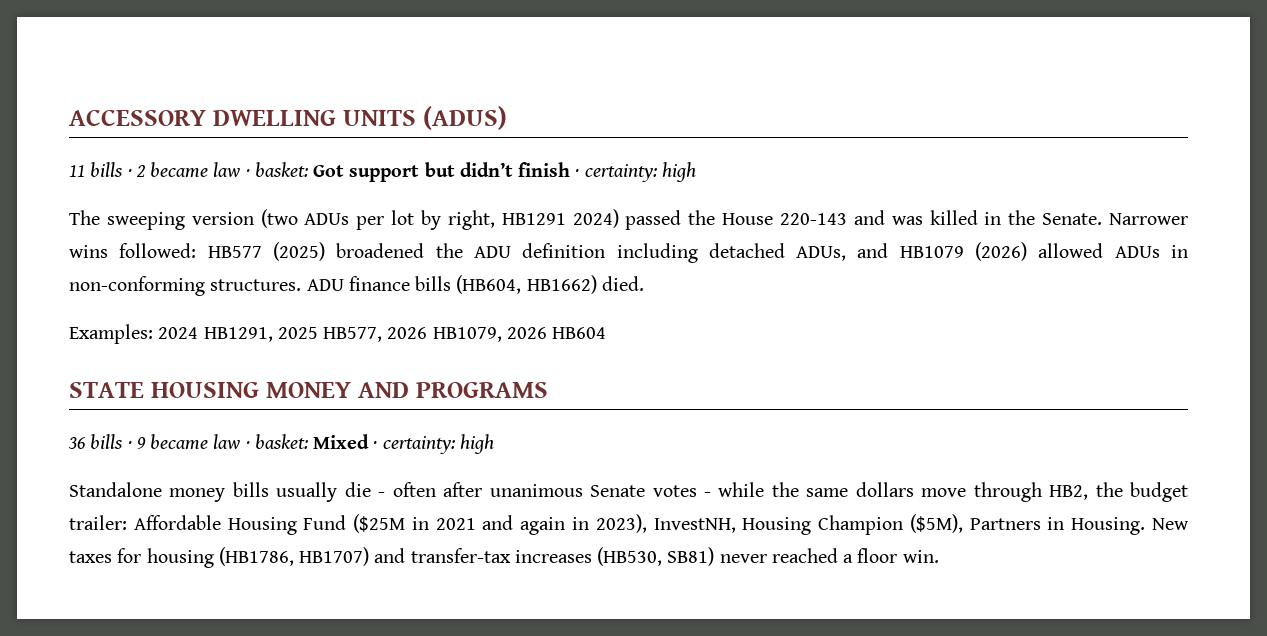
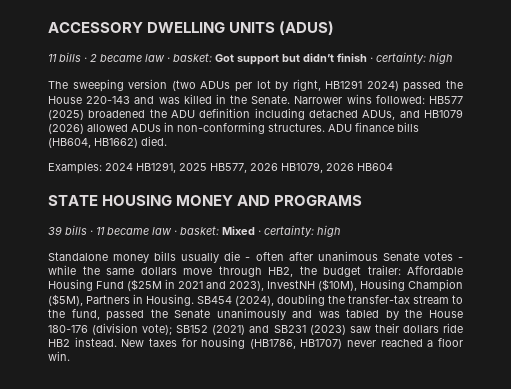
- 36 bills · 9 became law · basket: Mixed · certainty: high
+ 39 bills · 11 became law · basket: Mixed · certainty: high
- Standalone money bills usually die - often after unanimous Senate votes - while the same dollars move through HB2, the budget trailer: Affordable Housing Fund ($25M in 2021 and again in 2023), InvestNH, Housing Champion ($5M), Partners in Housing.
+ Standalone money bills usually die - often after unanimous Senate votes - while the same dollars move through HB2, the budget trailer: Affordable Housing Fund ($25M in 2021 and 2023), InvestNH ($10M), Housing Champion ($5M), Partners in Housing.
+ SB454 (2024), doubling the transfer-tax stream to the fund, passed the Senate unanimously and was tabled by the House 180-176 (division vote); SB152 (2021) and SB231 (2023) saw their dollars ride HB2 instead.
- New taxes for housing (HB1786, HB1707) and transfer-tax increases (HB530, SB81) never reached a floor win.
+ New taxes for housing (HB1786, HB1707) never reached a floor win.

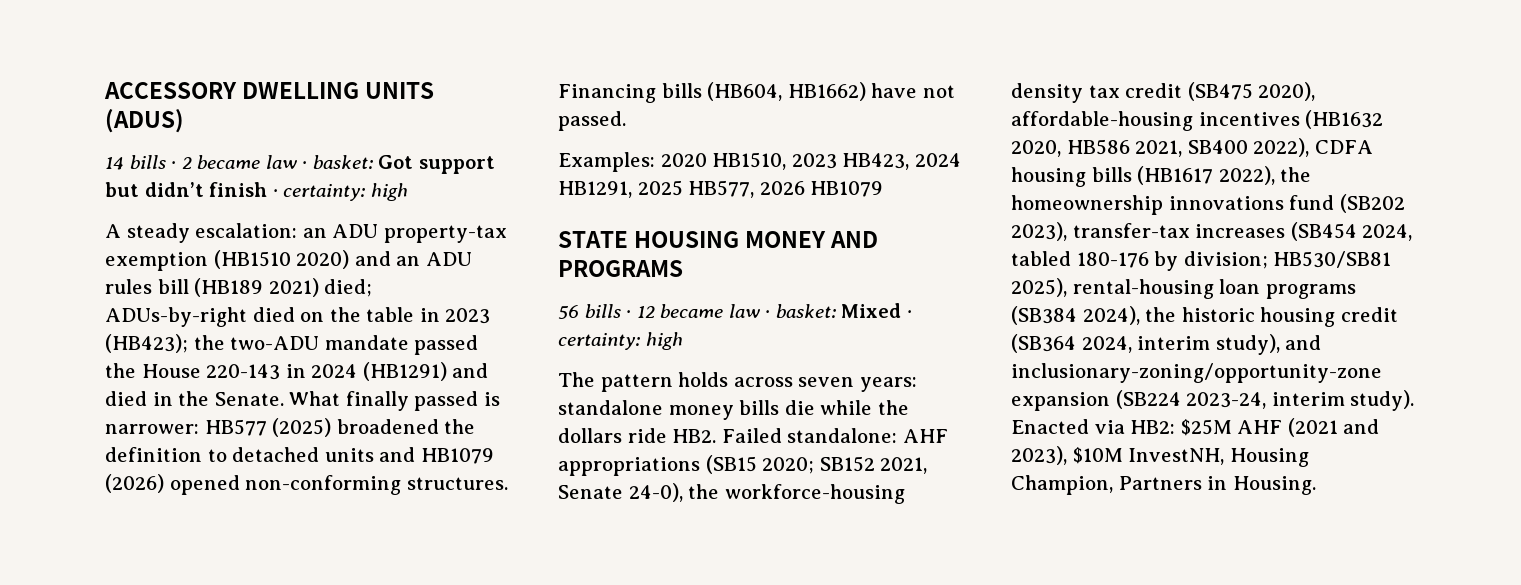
- 11 bills · 2 became law · basket: Got support but didn’t finish · certainty: high
+ 14 bills · 2 became law · basket: Got support but didn’t finish · certainty: high
- The sweeping version (two ADUs per lot by right, HB1291 2024) passed the House 220-143 and was killed in the Senate. Narrower wins followed: HB577 (2025) broadened the ADU definition including detached ADUs, and HB1079 (2026) allowed ADUs in non-conforming structures. ADU finance bills (HB604, HB1662) died.
- Examples: 2024 HB1291, 2025 HB577, 2026 HB1079, 2026 HB604
+ A steady escalation: an ADU property-tax exemption (HB1510 2020) and an ADU rules bill (HB189 2021) died; ADUs-by-right died on the table in 2023 (HB423); the two-ADU mandate passed the House 220-143 in 2024 (HB1291) and died in the Senate. What finally passed is narrower: HB577 (2025) broadened the definition to detached units and HB1079 (2026) opened non-conforming structures. Financing bills (HB604, HB1662) have not passed.
+ Examples: 2020 HB1510, 2023 HB423, 2024 HB1291, 2025 HB577, 2026 HB1079
- 39 bills · 11 became law · basket: Mixed · certainty: high
+ 56 bills · 12 became law · basket: Mixed · certainty: high
- Standalone money bills usually die - often after unanimous Senate votes - while the same dollars move through HB2, the budget trailer: Affordable Housing Fund ($25M in 2021 and 2023), InvestNH ($10M), Housing Champion ($5M), Partners in Housing. SB454 (2024), doubling the transfer-tax stream to the fund, passed the Senate unanimously and was tabled by the House 180-176 (division vote); SB152 (2021) and SB231 (2023) saw their dollars ride HB2 instead. New taxes for housing (HB1786, HB1707) never reached a floor win.
+ The pattern holds across seven years: standalone money bills die while the dollars ride HB2. Failed standalone: AHF appropriations (SB15 2020; SB152 2021, Senate 24-0), the workforce-housing density tax credit (SB475 2020), affordable-housing incentives (HB1632 2020, HB586 2021, SB400 2022), CDFA housing bills (HB1617 2022), the homeownership innovations fund (SB202 2023), transfer-tax increases (SB454 2024, tabled 180-176 by division; HB530/SB81 2025), rental-housing loan programs (SB384 2024), the historic housing credit (SB364 2024, interim study), and inclusionary-zoning/opportunity-zone expansion (SB224 2023-24, interim study). Enacted via HB2: $25M AHF (2021 and 2023), $10M InvestNH, Housing Champion, Partners in Housing.

